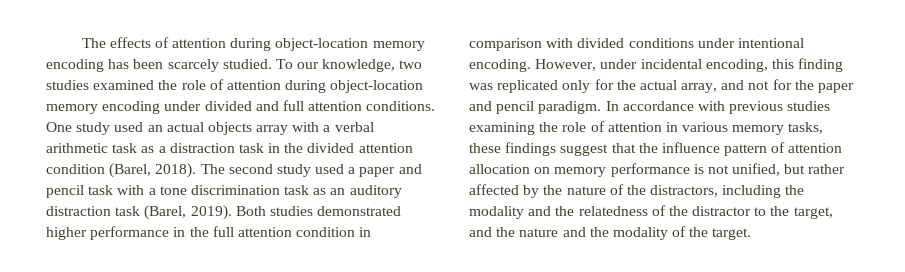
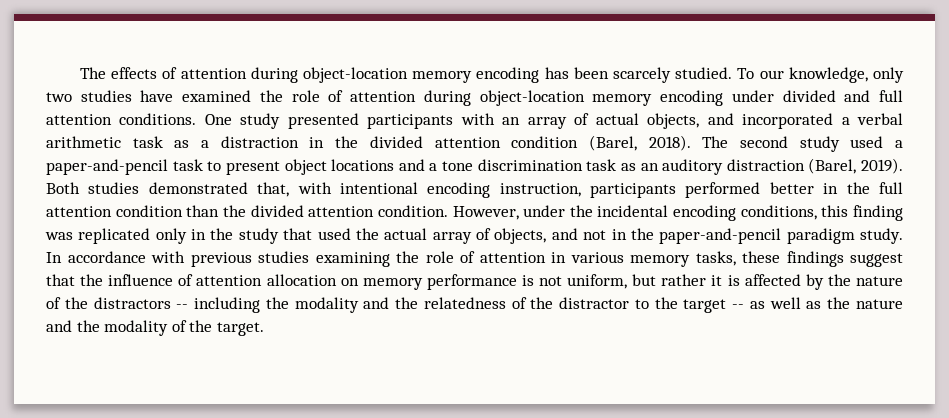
- To our knowledge, two studies examined the role of attention during object-location memory encoding under divided and full attention conditions.
+ To our knowledge, only two studies have examined the role of attention during object-location memory encoding under divided and full attention conditions.
- One study used an actual objects array with a verbal arithmetic task as a distraction task in the divided attention condition (Barel, 2018).
+ One study presented participants with an array of actual objects, and incorporated a verbal arithmetic task as a distraction in the divided attention condition (Barel, 2018).
- The second study used a paper and pencil task with a tone discrimination task as an auditory distraction task (Barel, 2019).
+ The second study used a paper-and-pencil task to present object locations and a tone discrimination task as an auditory distraction (Barel, 2019).
- Both studies demonstrated higher performance in the full attention condition in comparison with divided conditions under intentional encoding. However, under incidental encoding, this finding was replicated only for the actual array, and not for the paper and pencil paradigm.
+ Both studies demonstrated that, with intentional encoding instruction, participants performed better in the full attention condition than the divided attention condition. However, under the incidental encoding conditions, this finding was replicated only in the study that used the actual array of objects, and not in the paper-and-pencil paradigm study.
- In accordance with previous studies examining the role of attention in various memory tasks, these findings suggest that the influence pattern of attention allocation on memory performance is not unified, but rather affected by the nature of the distractors, including the modality and the relatedness of the distractor to the target, and the nature and the modality of the target.
+ In accordance with previous studies examining the role of attention in various memory tasks, these findings suggest that the influence of attention allocation on memory performance is not uniform, but rather it is affected by the nature of the distractors -- including the modality and the relatedness of the distractor to the target -- as well as the nature and the modality of the target.

